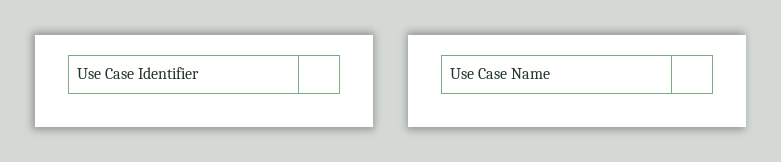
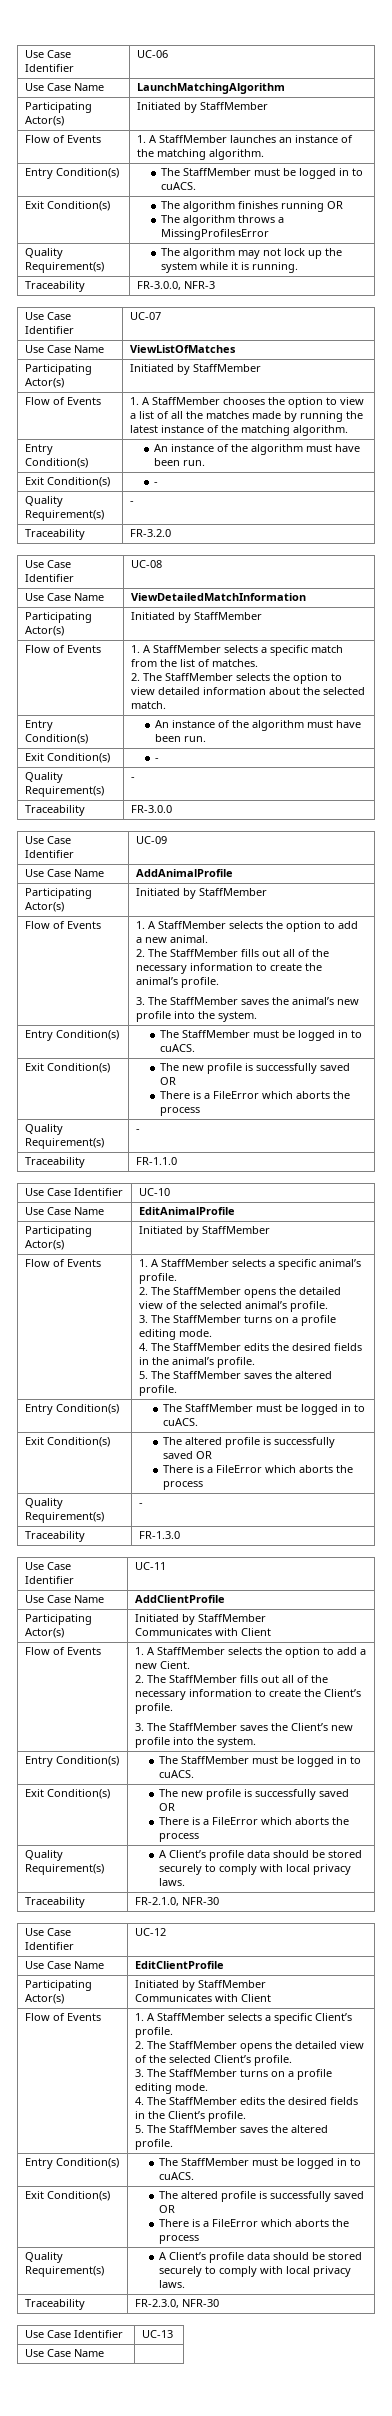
- Use Case Identifier |
+ Use Case Identifier | UC-06
+ Use Case Name | LaunchMatchingAlgorithm
+ Participating Actor(s) | Initiated by StaffMember
+ Flow of Events | 1. A StaffMember launches an instance of the matching algorithm.
+ Entry Condition(s) | The StaffMember must be logged in to cuACS.
+ Exit Condition(s) | The algorithm finishes running OR
+ The algorithm throws a MissingProfilesError
+ Quality Requirement(s) | The algorithm may not lock up the system while it is running.
+ Traceability | FR-3.0.0, NFR-3
+ Use Case Identifier | UC-07
+ Use Case Name | ViewListOfMatches
+ Participating Actor(s) | Initiated by StaffMember
+ Flow of Events | 1. A StaffMember chooses the option to view a list of all the matches made by running the latest instance of the matching algorithm.
+ Entry Condition(s) | An instance of the algorithm must have been run.
+ Exit Condition(s) | -
+ Quality Requirement(s) | -
+ Traceability | FR-3.2.0
+ Use Case Identifier | UC-08
+ Use Case Name | ViewDetailedMatchInformation
+ Participating Actor(s) | Initiated by StaffMember
+ Flow of Events | 1. A StaffMember selects a specific match from the list of matches.
+ 2. The StaffMember selects the option to view detailed information about the selected match.
+ Entry Condition(s) | An instance of the algorithm must have been run.
+ Exit Condition(s) | -
+ Quality Requirement(s) | -
+ Traceability | FR-3.0.0
+ Use Case Identifier | UC-09
+ Use Case Name | AddAnimalProfile
+ Participating Actor(s) | Initiated by StaffMember
+ Flow of Events | 1. A StaffMember selects the option to add a new animal.
+ 2. The StaffMember fills out all of the necessary information to create the animal’s profile.
+ 3. The StaffMember saves the animal’s new profile into the system.
+ Entry Condition(s) | The StaffMember must be logged in to cuACS.
+ Exit Condition(s) | The new profile is successfully saved OR
+ There is a FileError which aborts the process
+ Quality Requirement(s) | -
+ Traceability | FR-1.1.0
+ Use Case Identifier | UC-10
+ Use Case Name | EditAnimalProfile
+ Participating Actor(s) | Initiated by StaffMember
+ Flow of Events | 1. A StaffMember selects a specific animal’s profile.
+ 2. The StaffMember opens the detailed view of the selected animal’s profile.
+ 3. The StaffMember turns on a profile editing mode.
+ 4. The StaffMember edits the desired fields in the animal’s profile.
+ 5. The StaffMember saves the altered profile.
+ Entry Condition(s) | The StaffMember must be logged in to cuACS.
+ Exit Condition(s) | The altered profile is successfully saved OR
+ There is a FileError which aborts the process
+ Quality Requirement(s) | -
+ Traceability | FR-1.3.0
+ Use Case Identifier | UC-11
+ Use Case Name | AddClientProfile
+ Participating Actor(s) | Initiated by StaffMember
+ Communicates with Client
+ Flow of Events | 1. A StaffMember selects the option to add a new Cient.
+ 2. The StaffMember fills out all of the necessary information to create the Client’s profile.
+ 3. The StaffMember saves the Client’s new profile into the system.
+ Entry Condition(s) | The StaffMember must be logged in to cuACS.
+ Exit Condition(s) | The new profile is successfully saved OR
+ There is a FileError which aborts the process
+ Quality Requirement(s) | A Client’s profile data should be stored securely to comply with local privacy laws.
+ Traceability | FR-2.1.0, NFR-30
+ Use Case Identifier | UC-12
+ Use Case Name | EditClientProfile
+ Participating Actor(s) | Initiated by StaffMember
+ Communicates with Client
+ Flow of Events | 1. A StaffMember selects a specific Client’s profile.
+ 2. The StaffMember opens the detailed view of the selected Client’s profile.
+ 3. The StaffMember turns on a profile editing mode.
+ 4. The StaffMember edits the desired fields in the Client’s profile.
+ 5. The StaffMember saves the altered profile.
+ Entry Condition(s) | The StaffMember must be logged in to cuACS.
+ Exit Condition(s) | The altered profile is successfully saved OR
+ There is a FileError which aborts the process
+ Quality Requirement(s) | A Client’s profile data should be stored securely to comply with local privacy laws.
+ Traceability | FR-2.3.0, NFR-30
+ Use Case Identifier | UC-13

